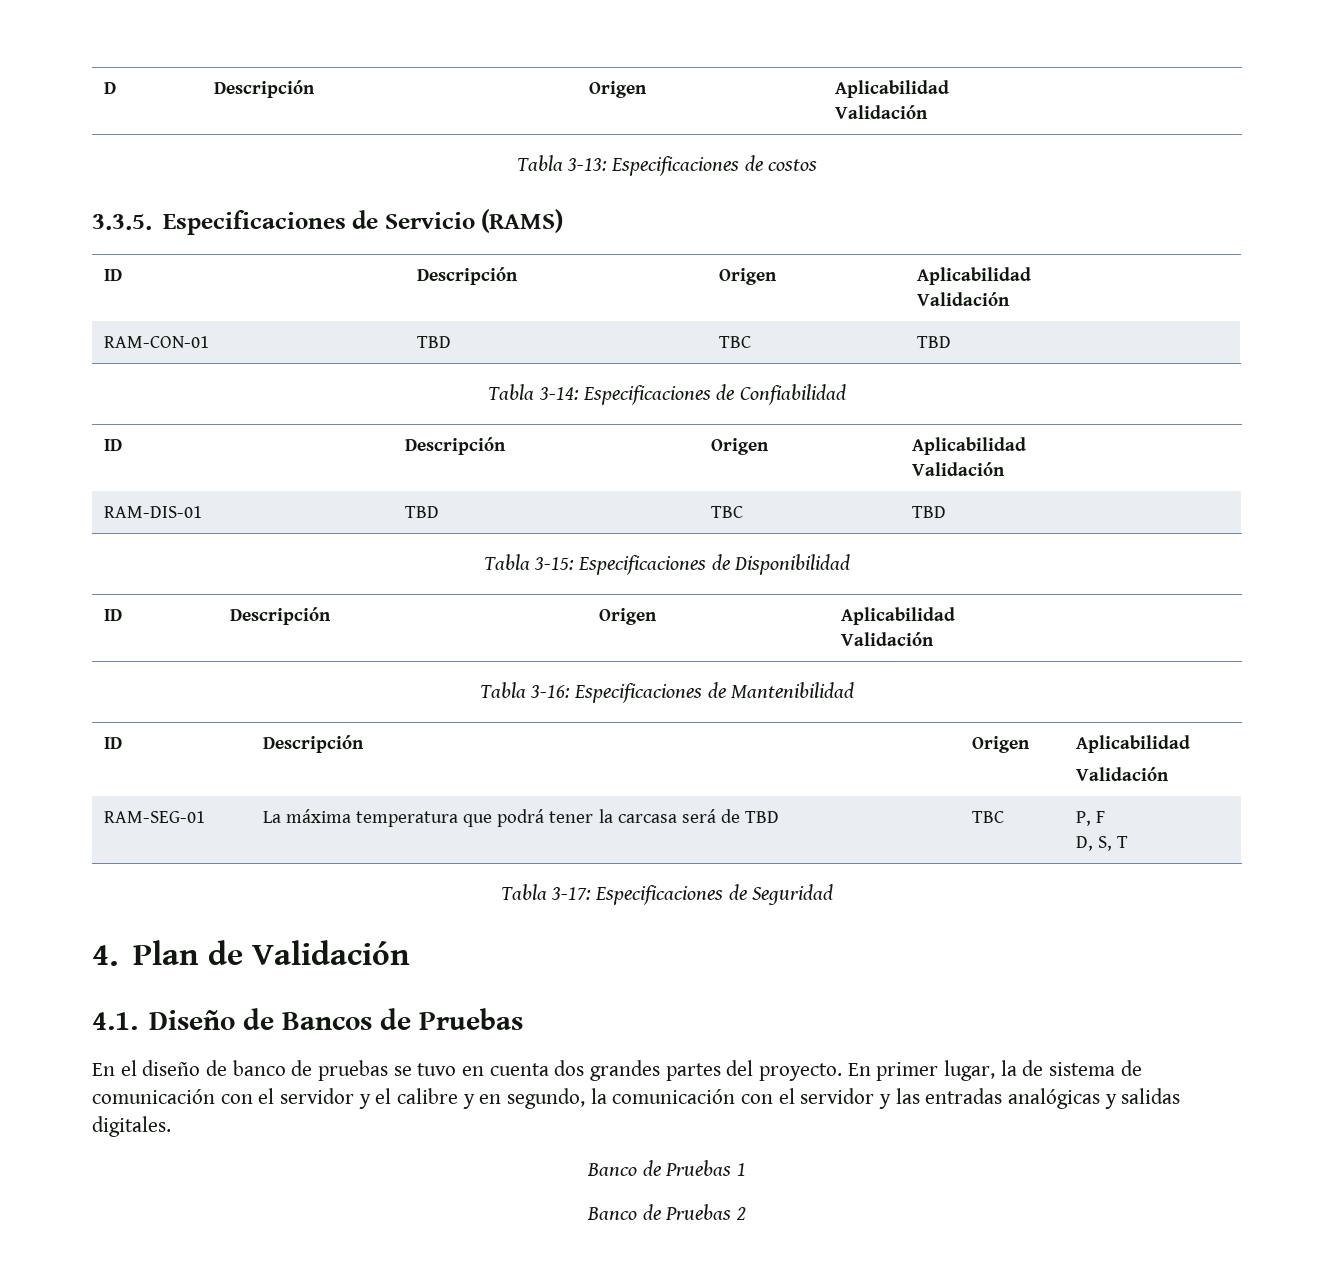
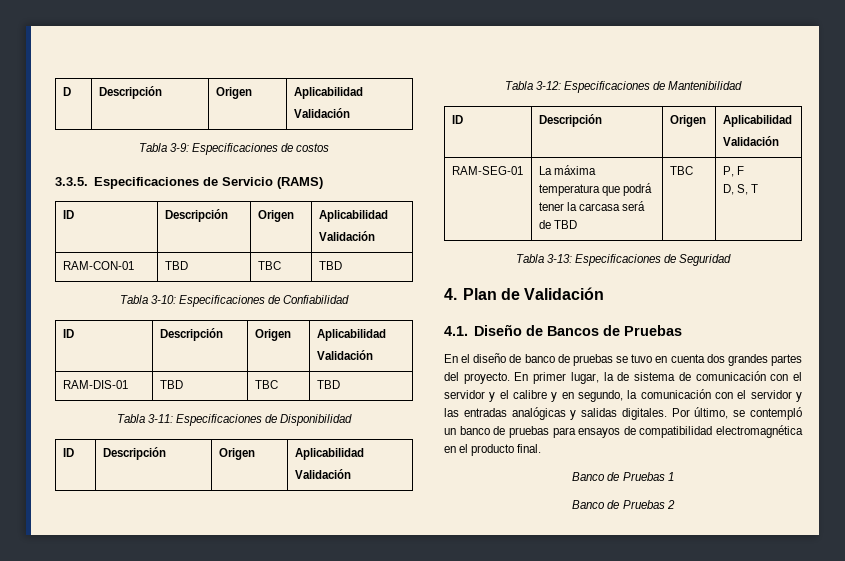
- Tabla 3-13: Especificaciones de costos
+ Tabla 3-9: Especificaciones de costos
- Tabla 3-14: Especificaciones de Confiabilidad
+ Tabla 3-10: Especificaciones de Confiabilidad
- Tabla 3-15: Especificaciones de Disponibilidad
+ Tabla 3-11: Especificaciones de Disponibilidad
- Tabla 3-16: Especificaciones de Mantenibilidad
+ Tabla 3-12: Especificaciones de Mantenibilidad
- Tabla 3-17: Especificaciones de Seguridad
+ Tabla 3-13: Especificaciones de Seguridad
+ Por último, se contempló un banco de pruebas para ensayos de compatibilidad electromagnética en el producto final.

